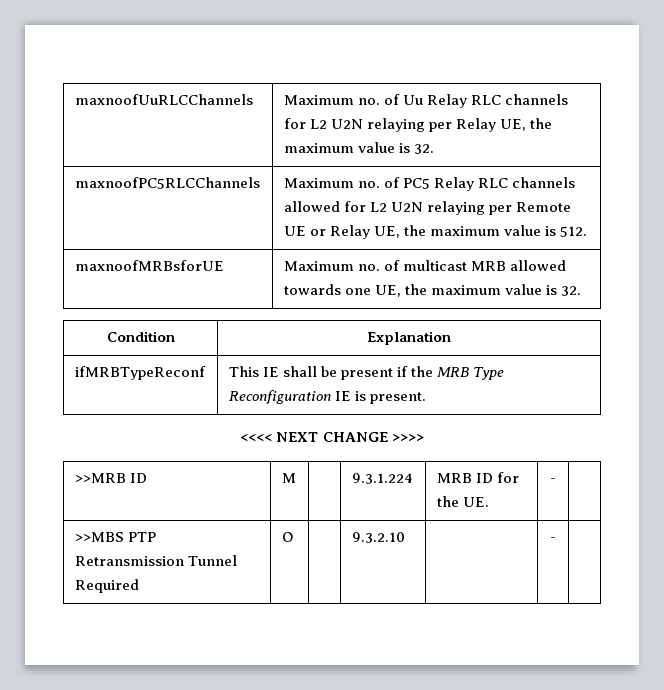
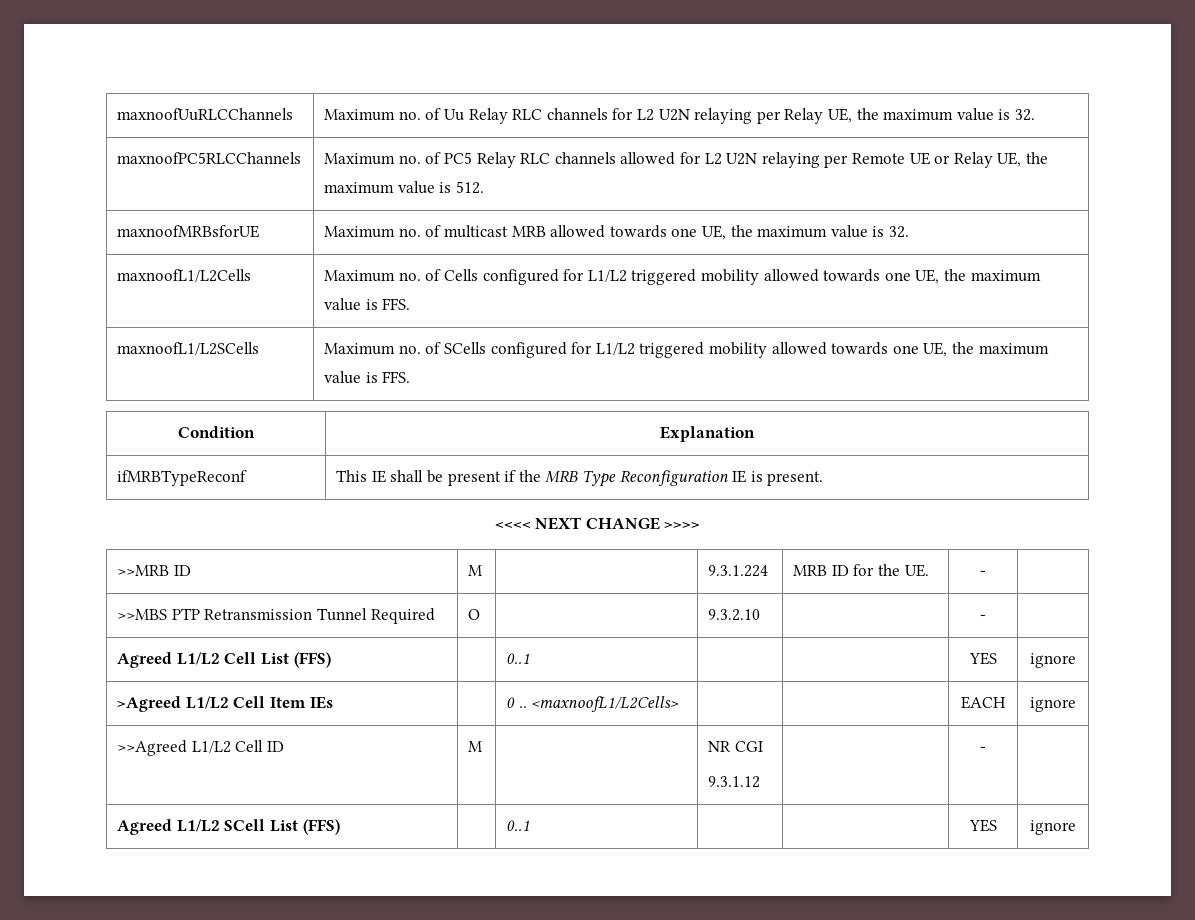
+ maxnoofL1/L2Cells | Maximum no. of Cells configured for L1/L2 triggered mobility allowed towards one UE, the maximum value is FFS.
+ maxnoofL1/L2SCells | Maximum no. of SCells configured for L1/L2 triggered mobility allowed towards one UE, the maximum value is FFS.
+ Agreed L1/L2 Cell List (FFS) | | 0..1 | | | YES | ignore
+ >Agreed L1/L2 Cell Item IEs | | 0 .. <maxnoofL1/L2Cells> | | | EACH | ignore
+ >>Agreed L1/L2 Cell ID | M | | NR CGI
+ 9.3.1.12 | | - |
+ Agreed L1/L2 SCell List (FFS) | | 0..1 | | | YES | ignore

